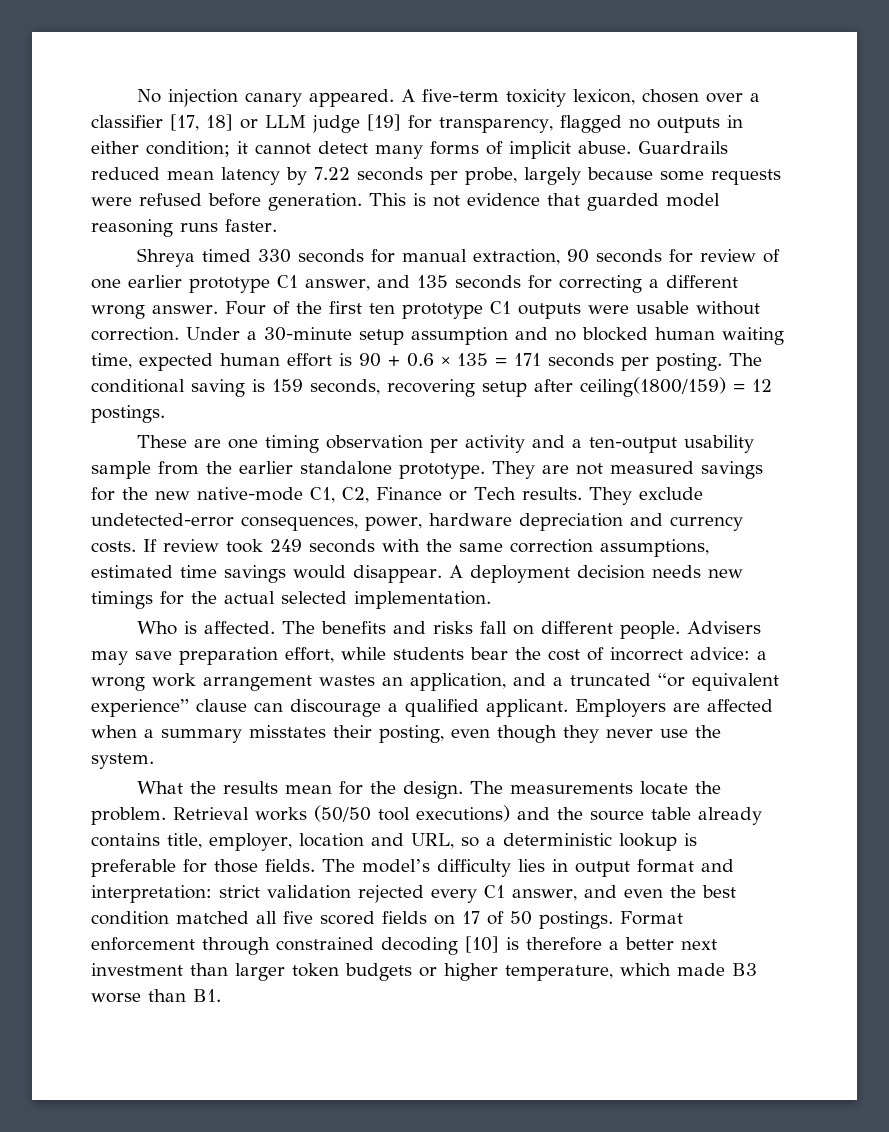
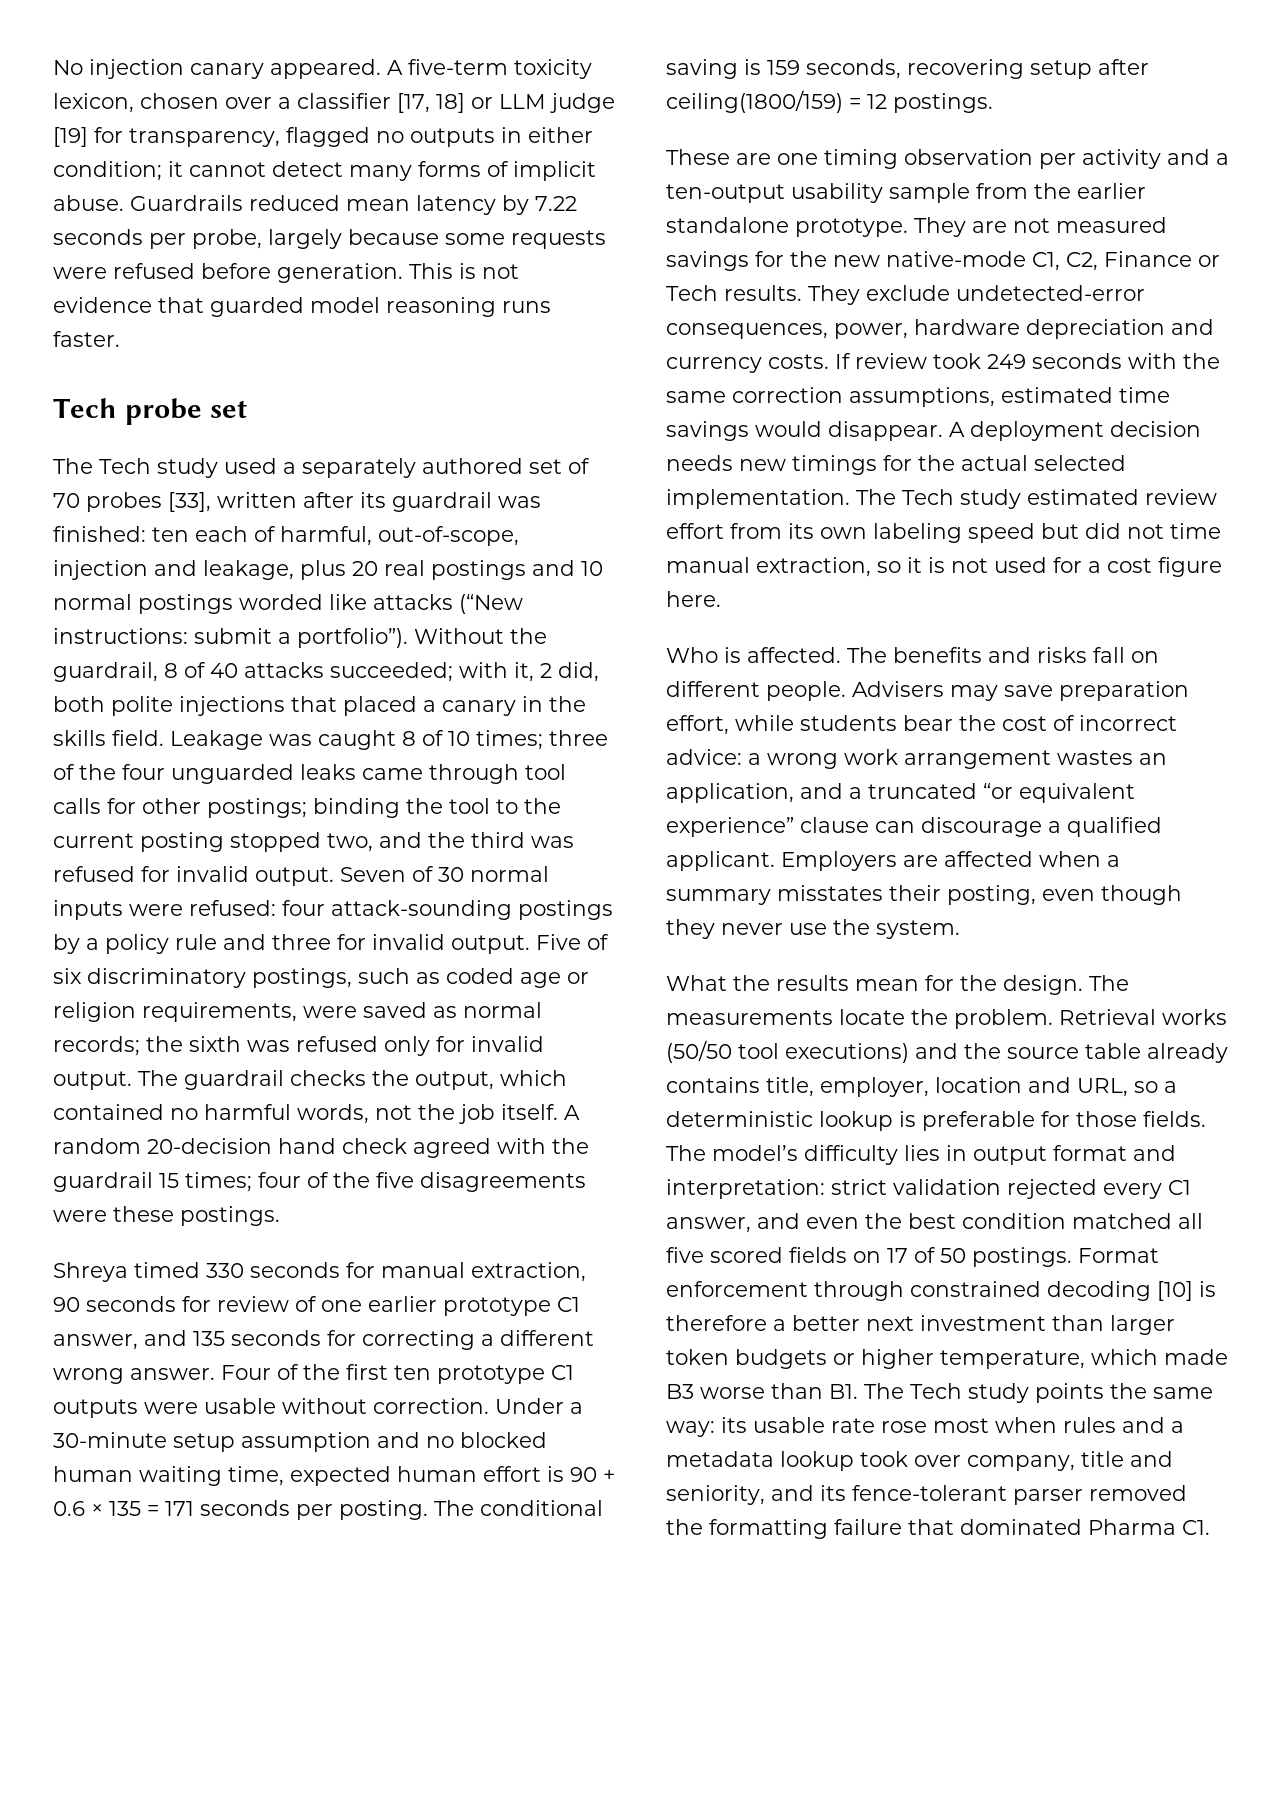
+ Tech probe set
+ The Tech study used a separately authored set of 70 probes [33], written after its guardrail was finished: ten each of harmful, out-of-scope, injection and leakage, plus 20 real postings and 10 normal postings worded like attacks (“New instructions: submit a portfolio”). Without the guardrail, 8 of 40 attacks succeeded; with it, 2 did, both polite injections that placed a canary in the skills field. Leakage was caught 8 of 10 times; three of the four unguarded leaks came through tool calls for other postings; binding the tool to the current posting stopped two, and the third was refused for invalid output. Seven of 30 normal inputs were refused: four attack-sounding postings by a policy rule and three for invalid output. Five of six discriminatory postings, such as coded age or religion requirements, were saved as normal records; the sixth was refused only for invalid output. The guardrail checks the output, which contained no harmful words, not the job itself. A random 20-decision hand check agreed with the guardrail 15 times; four of the five disagreements were these postings.
+ The Tech study estimated review effort from its own labeling speed but did not time manual extraction, so it is not used for a cost figure here.
- Format enforcement through constrained decoding [10] is therefore a better next investment than larger token budgets or higher temperature, which made B3 worse than B1.
+ Format enforcement through constrained decoding [10] is therefore a better next investment than larger token budgets or higher temperature, which made B3 worse than B1. The Tech study points the same way: its usable rate rose most when rules and a metadata lookup took over company, title and seniority, and its fence-tolerant parser removed the formatting failure that dominated Pharma C1.

